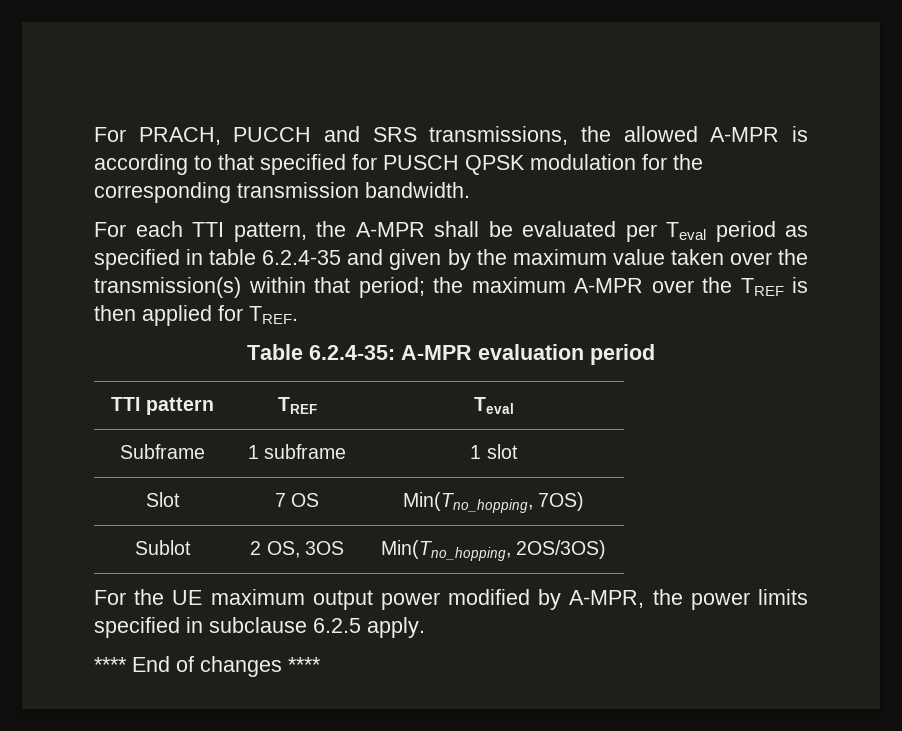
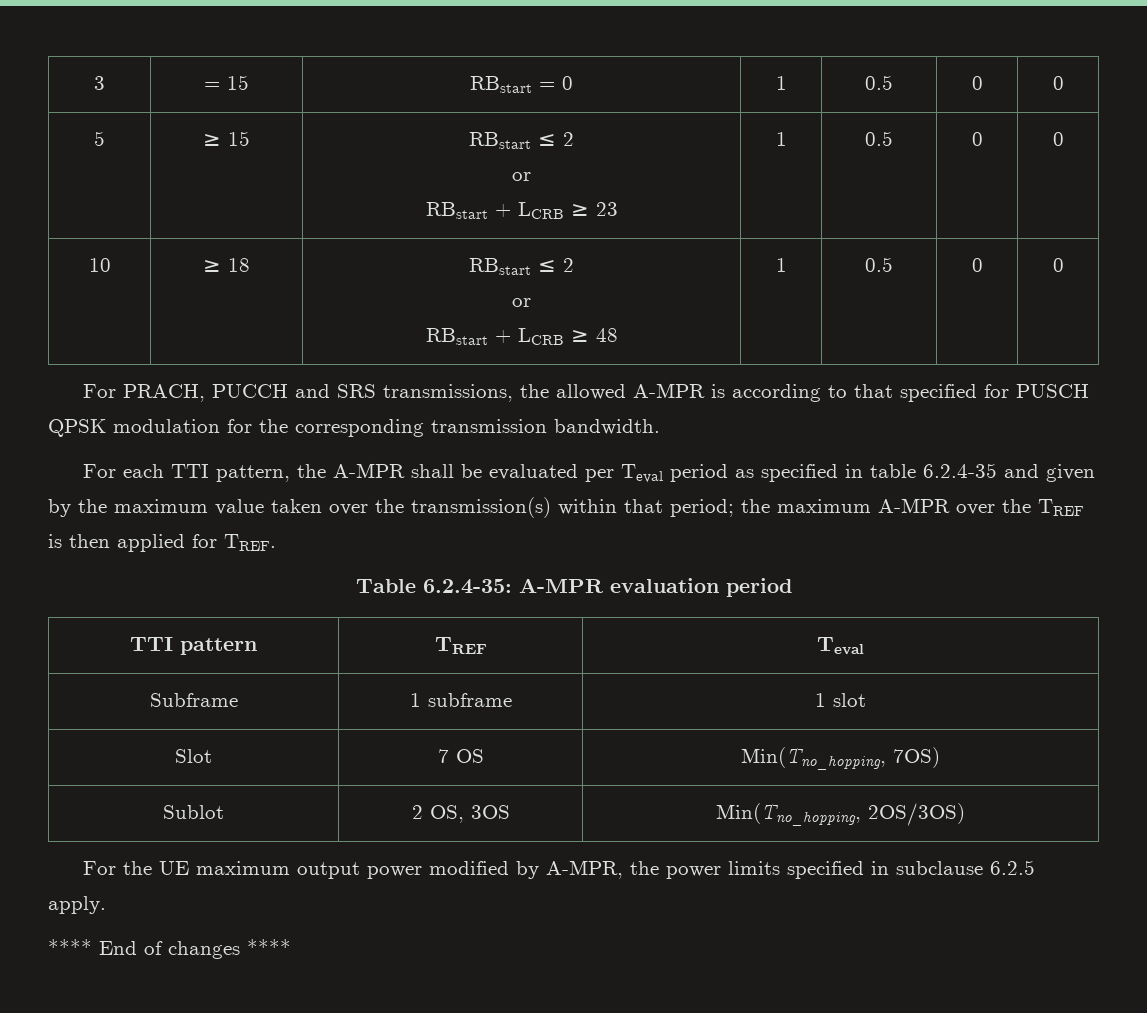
+ 3 | = 15 | RBstart = 0 | 1 | 0.5 | 0 | 0
+ 5 | ≥ 15 | RBstart ≤ 2
+ or
+ RBstart + LCRB ≥ 23 | 1 | 0.5 | 0 | 0
+ 10 | ≥ 18 | RBstart ≤ 2
+ or
+ RBstart + LCRB ≥ 48 | 1 | 0.5 | 0 | 0

